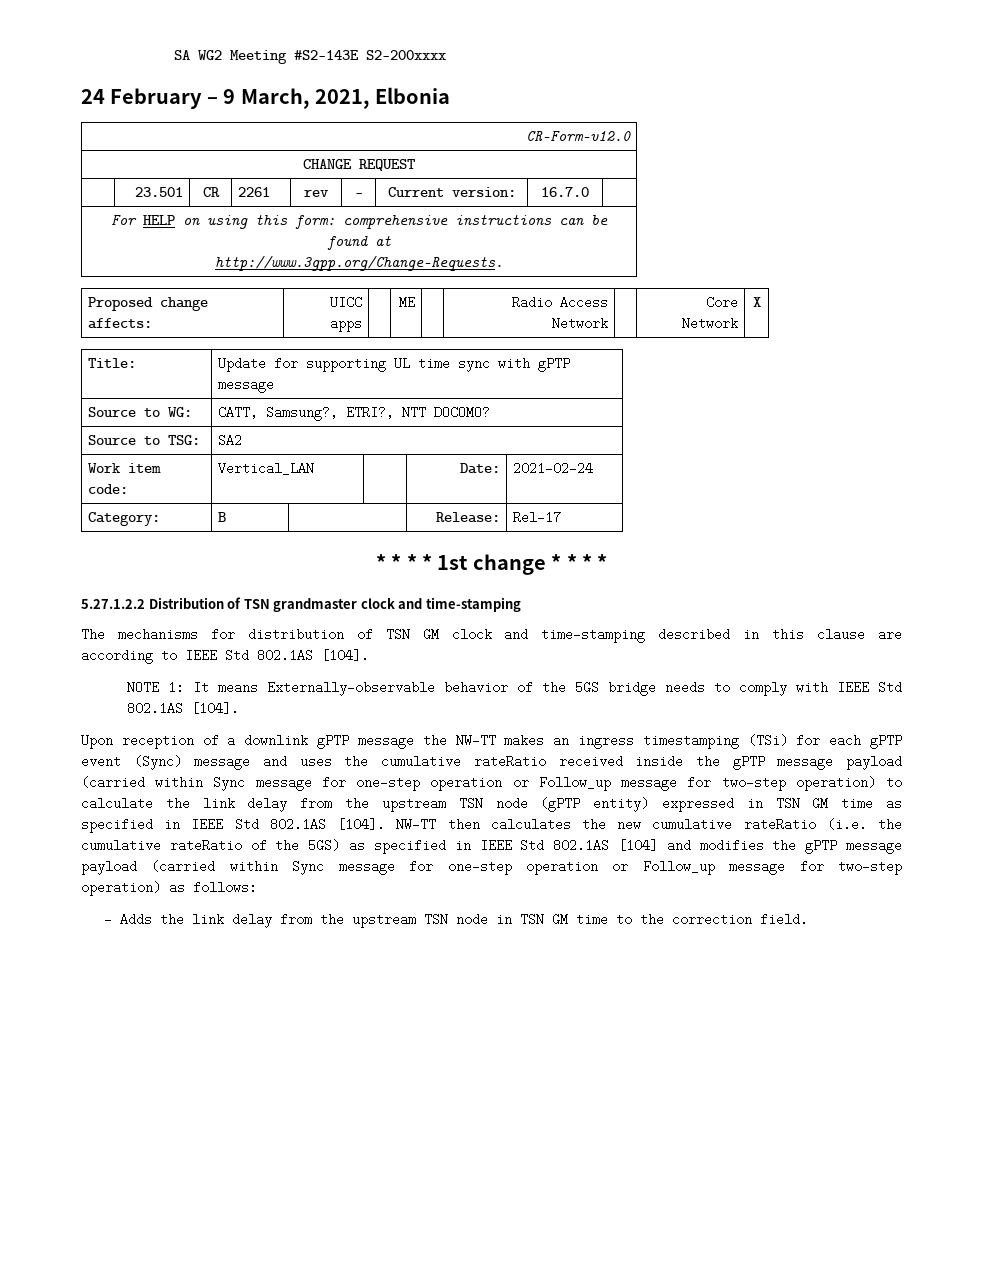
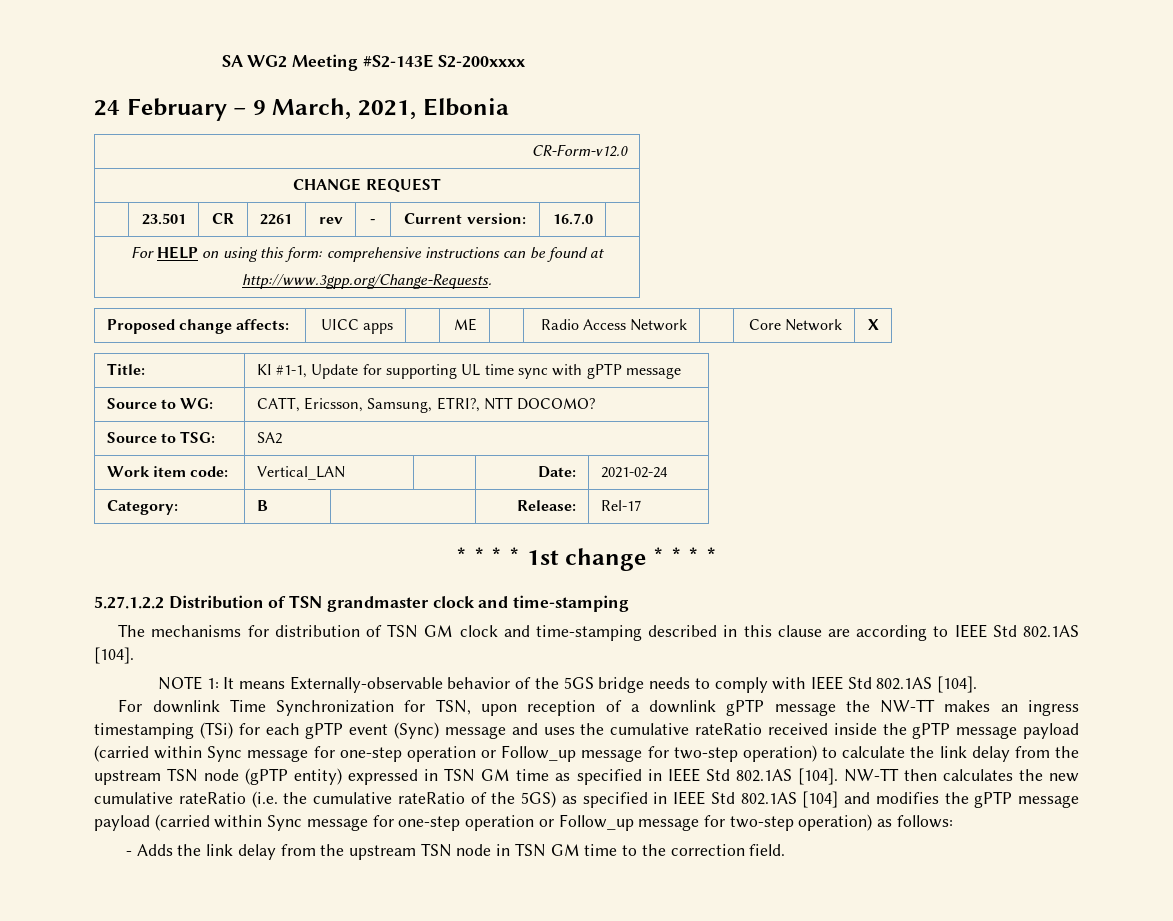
- Title: | Update for supporting UL time sync with gPTP message
+ Title: | KI #1-1, Update for supporting UL time sync with gPTP message
- Source to WG: | CATT, Samsung?, ETRI?, NTT DOCOMO?
+ Source to WG: | CATT, Ericsson, Samsung, ETRI?, NTT DOCOMO?
- Upon reception of a downlink gPTP message the NW-TT makes an ingress timestamping (TSi) for each gPTP event (Sync) message and uses the cumulative rateRatio received inside the gPTP message payload (carried within Sync message for one-step operation or Follow_up message for two-step operation) to calculate the link delay from the upstream TSN node (gPTP entity) expressed in TSN GM time as specified in IEEE Std 802.1AS [104].
+ For downlink Time Synchronization for TSN, upon reception of a downlink gPTP message the NW-TT makes an ingress timestamping (TSi) for each gPTP event (Sync) message and uses the cumulative rateRatio received inside the gPTP message payload (carried within Sync message for one-step operation or Follow_up message for two-step operation) to calculate the link delay from the upstream TSN node (gPTP entity) expressed in TSN GM time as specified in IEEE Std 802.1AS [104].

